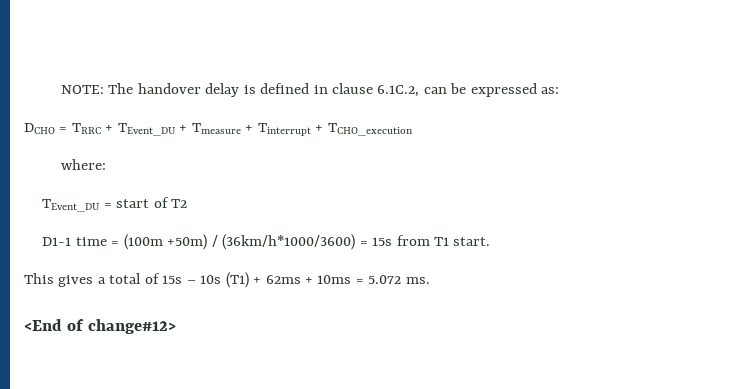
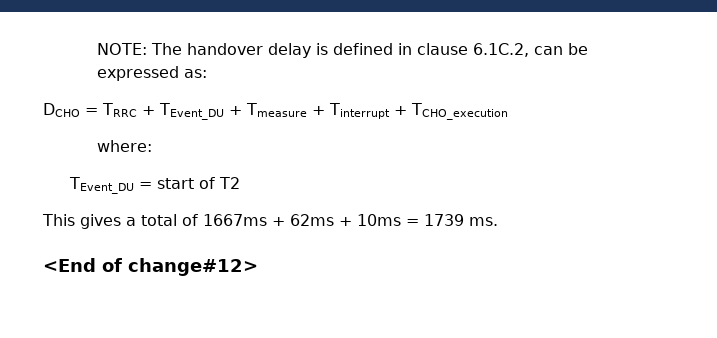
- D1-1 time = (100m +50m) / (36km/h*1000/3600) = 15s from T1 start.
- This gives a total of 15s – 10s (T1) + 62ms + 10ms = 5.072 ms.
+ This gives a total of 1667ms + 62ms + 10ms = 1739 ms.

